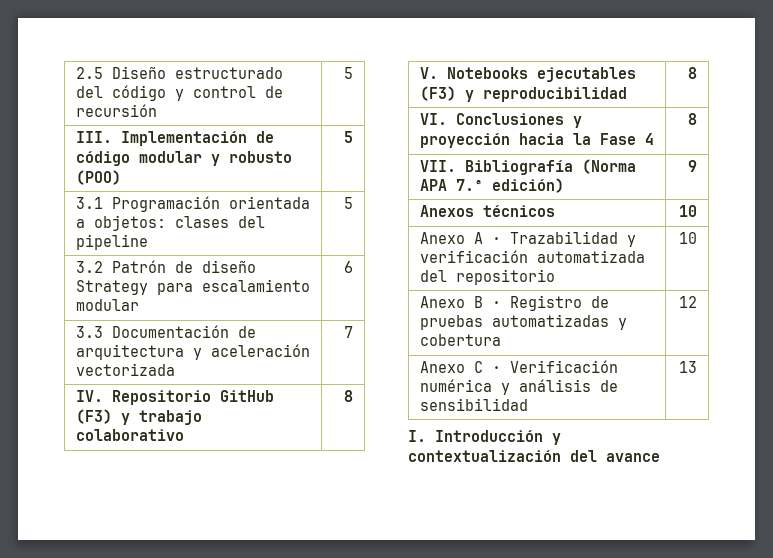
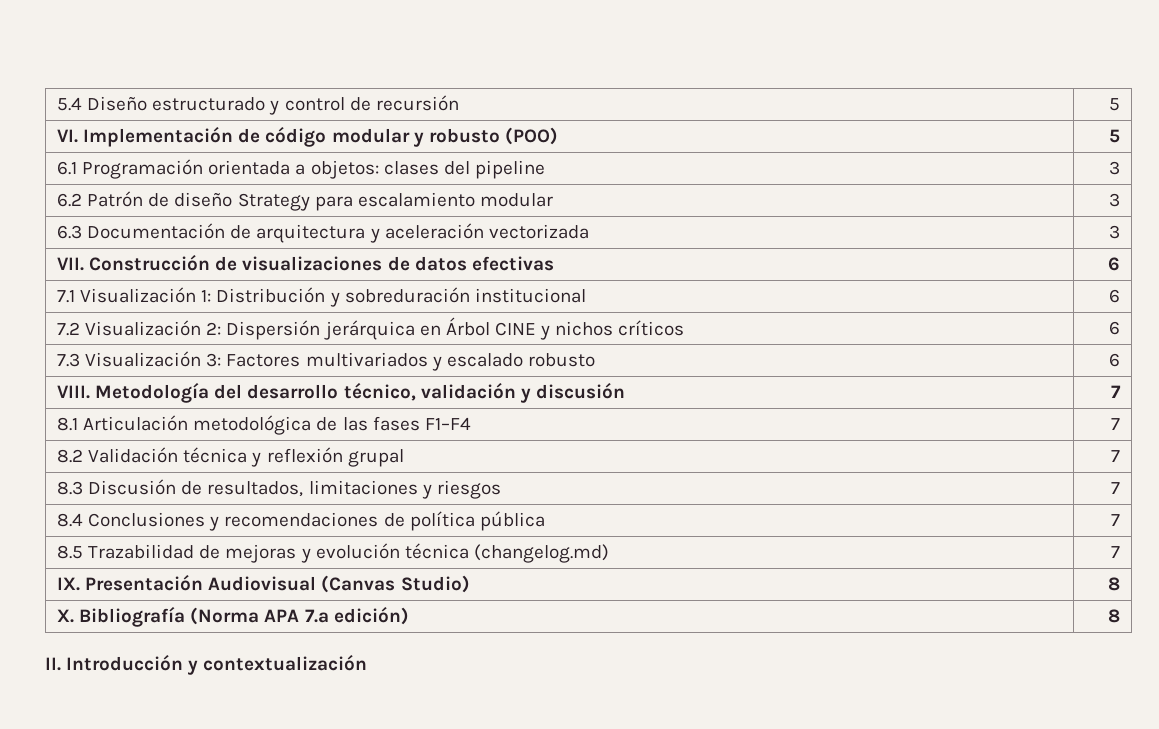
- 2.5 Diseño estructurado del código y control de recursión | 5
+ 5.4 Diseño estructurado y control de recursión | 5
- III. Implementación de código modular y robusto (POO) | 5
+ VI. Implementación de código modular y robusto (POO) | 5
- 3.1 Programación orientada a objetos: clases del pipeline | 5
- 3.2 Patrón de diseño Strategy para escalamiento modular | 6
- 3.3 Documentación de arquitectura y aceleración vectorizada | 7
- IV. Repositorio GitHub (F3) y trabajo colaborativo | 8
- V. Notebooks ejecutables (F3) y reproducibilidad | 8
- VI. Conclusiones y proyección hacia la Fase 4 | 8
- VII. Bibliografía (Norma APA 7.ª edición) | 9
- Anexos técnicos | 10
- Anexo A · Trazabilidad y verificación automatizada del repositorio | 10
- Anexo B · Registro de pruebas automatizadas y cobertura | 12
- Anexo C · Verificación numérica y análisis de sensibilidad | 13
- I. Introducción y contextualización del avance
+ 6.1 Programación orientada a objetos: clases del pipeline | 3
+ 6.2 Patrón de diseño Strategy para escalamiento modular | 3
+ 6.3 Documentación de arquitectura y aceleración vectorizada | 3
+ VII. Construcción de visualizaciones de datos efectivas | 6
+ 7.1 Visualización 1: Distribución y sobreduración institucional | 6
+ 7.2 Visualización 2: Dispersión jerárquica en Árbol CINE y nichos críticos | 6
+ 7.3 Visualización 3: Factores multivariados y escalado robusto | 6
+ VIII. Metodología del desarrollo técnico, validación y discusión | 7
+ 8.1 Articulación metodológica de las fases F1–F4 | 7
+ 8.2 Validación técnica y reflexión grupal | 7
+ 8.3 Discusión de resultados, limitaciones y riesgos | 7
+ 8.4 Conclusiones y recomendaciones de política pública | 7
+ 8.5 Trazabilidad de mejoras y evolución técnica (changelog.md) | 7
+ IX. Presentación Audiovisual (Canvas Studio) | 8
+ X. Bibliografía (Norma APA 7.ª edición) | 8
+ II. Introducción y contextualización

